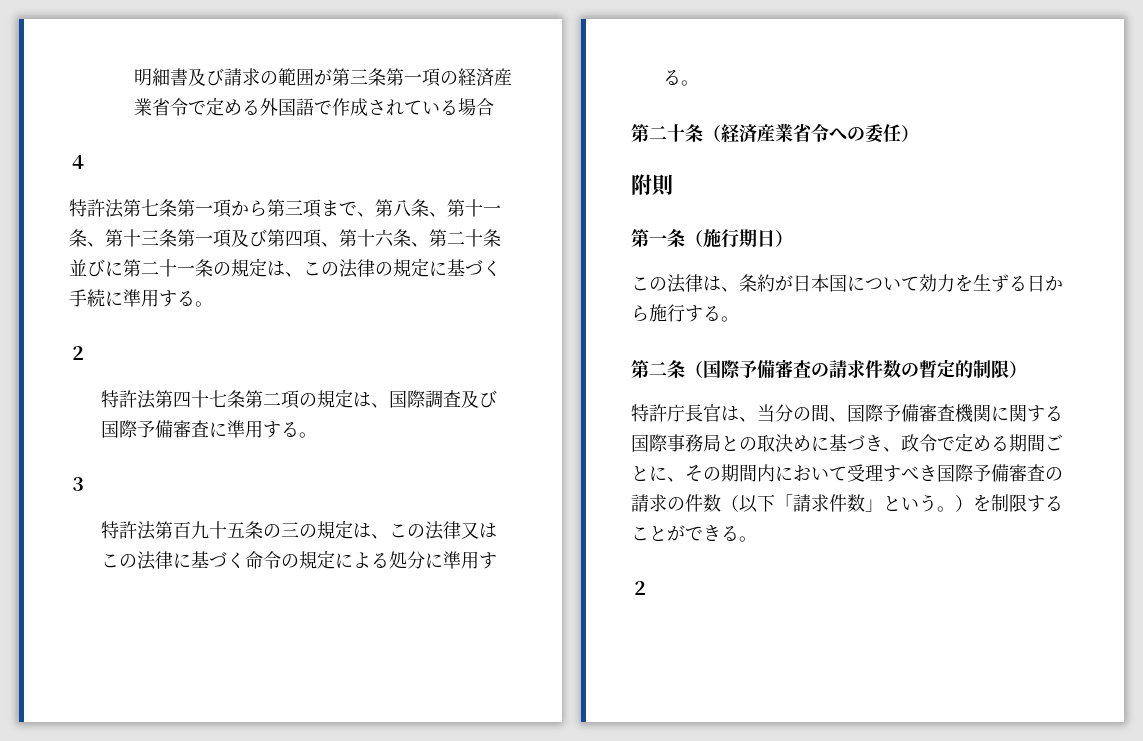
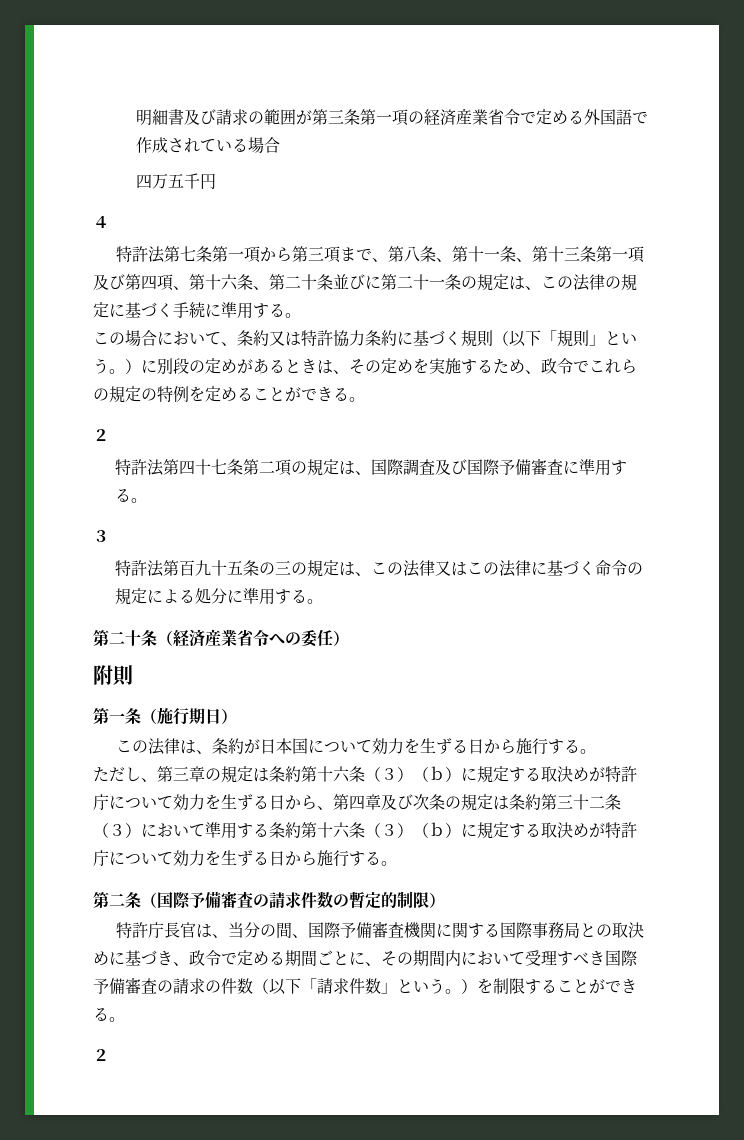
+ 四万五千円
+ この場合において、条約又は特許協力条約に基づく規則（以下「規則」という。）に別段の定めがあるときは、その定めを実施するため、政令でこれらの規定の特例を定めることができる。
+ ただし、第三章の規定は条約第十六条（３）（ｂ）に規定する取決めが特許庁について効力を生ずる日から、第四章及び次条の規定は条約第三十二条（３）において準用する条約第十六条（３）（ｂ）に規定する取決めが特許庁について効力を生ずる日から施行する。

